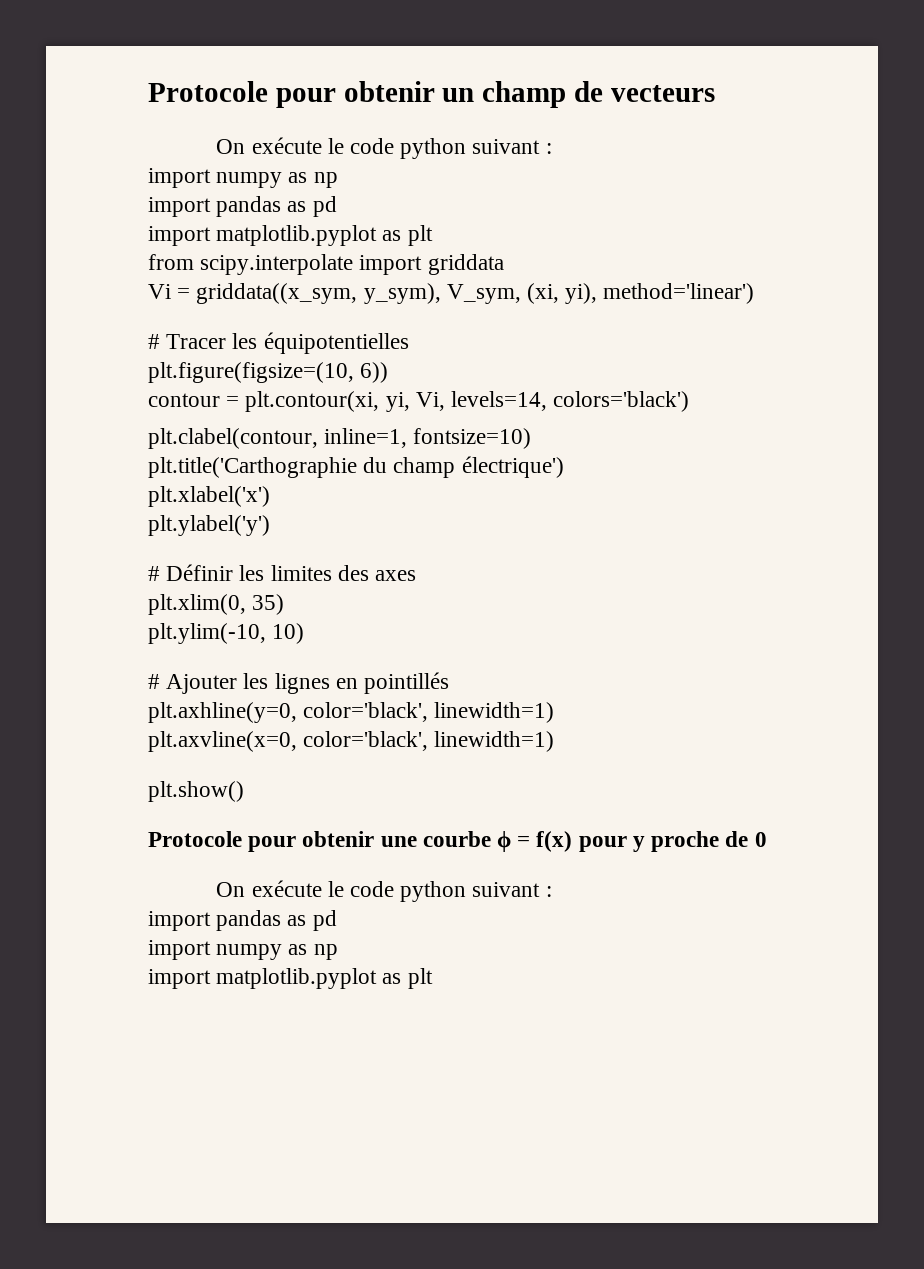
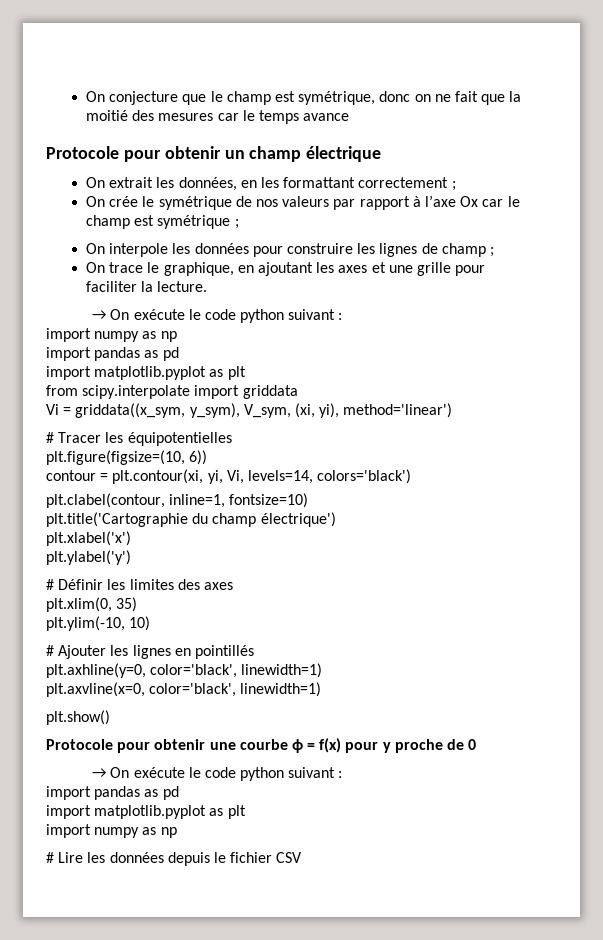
+ On conjecture que le champ est symétrique, donc on ne fait que la moitié des mesures car le temps avance
- Protocole pour obtenir un champ de vecteurs
- On exécute le code python suivant :
+ Protocole pour obtenir un champ électrique
+ On extrait les données, en les formattant correctement ;
+ On crée le symétrique de nos valeurs par rapport à l’axe Ox car le champ est symétrique ;
+ On interpole les données pour construire les lignes de champ ;
+ On trace le graphique, en ajoutant les axes et une grille pour faciliter la lecture.
+ → On exécute le code python suivant :
- plt.title('Carthographie du champ électrique')
+ plt.title('Cartographie du champ électrique')
  Protocole pour obtenir une courbe ϕ = f(x) pour y proche de 0
- On exécute le code python suivant :
+ → On exécute le code python suivant :
  import pandas as pd
+ import matplotlib.pyplot as plt
  import numpy as np
- import matplotlib.pyplot as plt
+ # Lire les données depuis le fichier CSV

